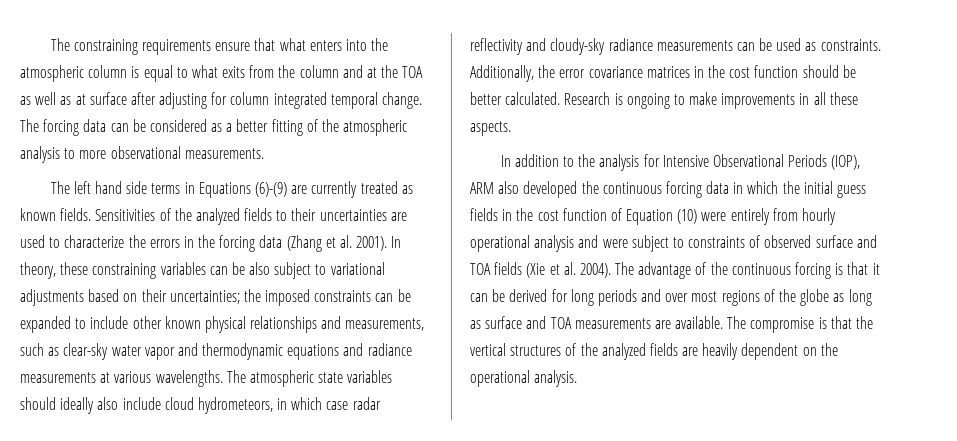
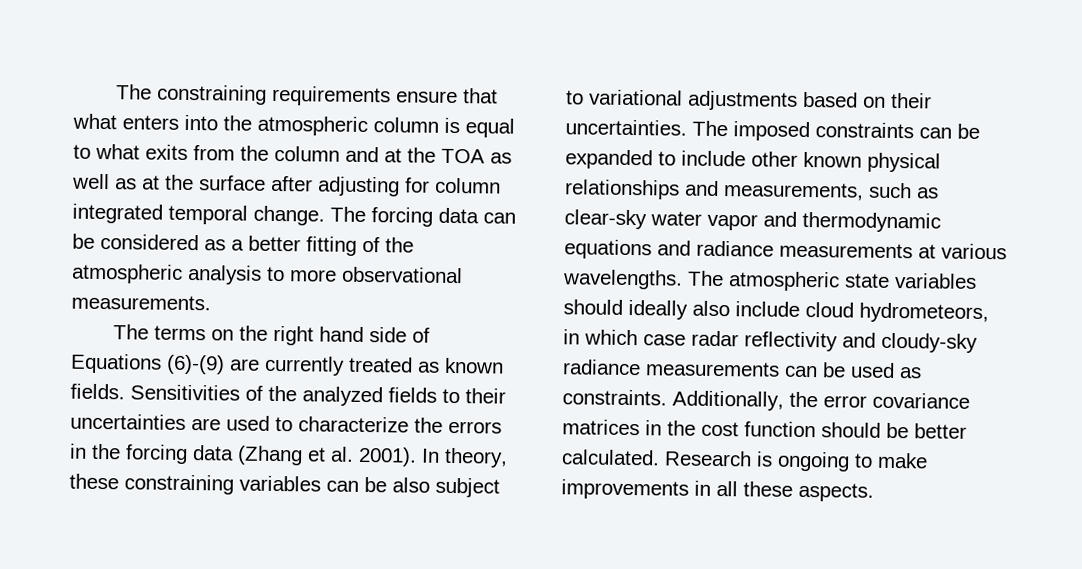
- The constraining requirements ensure that what enters into the atmospheric column is equal to what exits from the column and at the TOA as well as at surface after adjusting for column integrated temporal change.
+ The constraining requirements ensure that what enters into the atmospheric column is equal to what exits from the column and at the TOA as well as at the surface after adjusting for column integrated temporal change.
- The left hand side terms in Equations (6)-(9) are currently treated as known fields.
+ The terms on the right hand side of Equations (6)-(9) are currently treated as known fields.
- In theory, these constraining variables can be also subject to variational adjustments based on their uncertainties; the imposed constraints can be expanded to include other known physical relationships and measurements, such as clear-sky water vapor and thermodynamic equations and radiance measurements at various wavelengths.
+ In theory, these constraining variables can be also subject to variational adjustments based on their uncertainties. The imposed constraints can be expanded to include other known physical relationships and measurements, such as clear-sky water vapor and thermodynamic equations and radiance measurements at various wavelengths.
- In addition to the analysis for Intensive Observational Periods (IOP), ARM also developed the continuous forcing data in which the initial guess fields in the cost function of Equation (10) were entirely from hourly operational analysis and were subject to constraints of observed surface and TOA fields (Xie et al. 2004). The advantage of the continuous forcing is that it can be derived for long periods and over most regions of the globe as long as surface and TOA measurements are available. The compromise is that the vertical structures of the analyzed fields are heavily dependent on the operational analysis.

